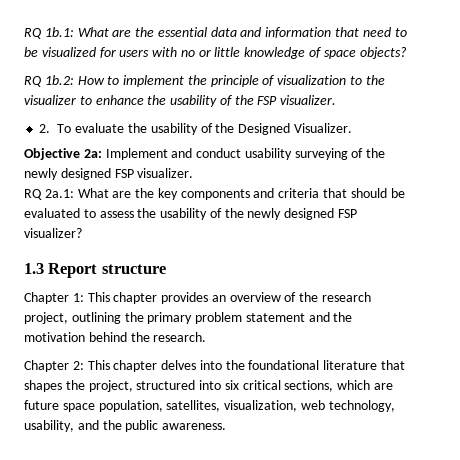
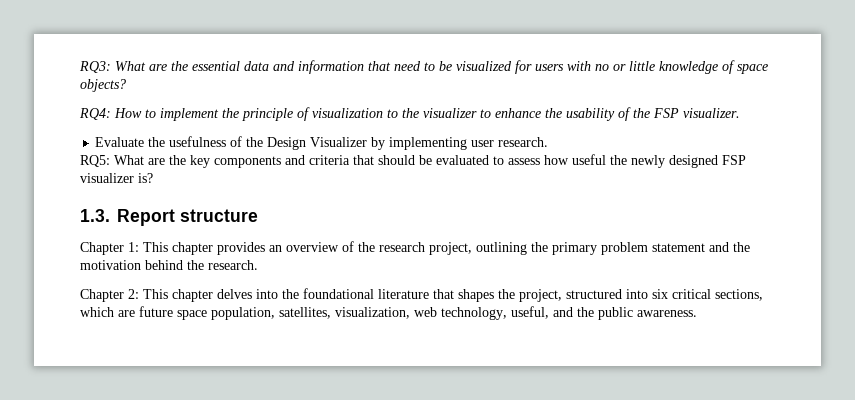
- RQ 1b.1: What are the essential data and information that need to be visualized for users with no or little knowledge of space objects?
+ RQ3: What are the essential data and information that need to be visualized for users with no or little knowledge of space objects?
- RQ 1b.2: How to implement the principle of visualization to the visualizer to enhance the usability of the FSP visualizer.
+ RQ4: How to implement the principle of visualization to the visualizer to enhance the usability of the FSP visualizer.
- 2. To evaluate the usability of the Designed Visualizer.
- Objective 2a: Implement and conduct usability surveying of the newly designed FSP visualizer.
- RQ 2a.1: What are the key components and criteria that should be evaluated to assess the usability of the newly designed FSP visualizer?
- 1.3 Report structure
+ Evaluate the usefulness of the Design Visualizer by implementing user research.
+ RQ5: What are the key components and criteria that should be evaluated to assess how useful the newly designed FSP visualizer is?
+ 1.3. Report structure
- Chapter 2: This chapter delves into the foundational literature that shapes the project, structured into six critical sections, which are future space population, satellites, visualization, web technology, usability, and the public awareness.
+ Chapter 2: This chapter delves into the foundational literature that shapes the project, structured into six critical sections, which are future space population, satellites, visualization, web technology, useful, and the public awareness.

